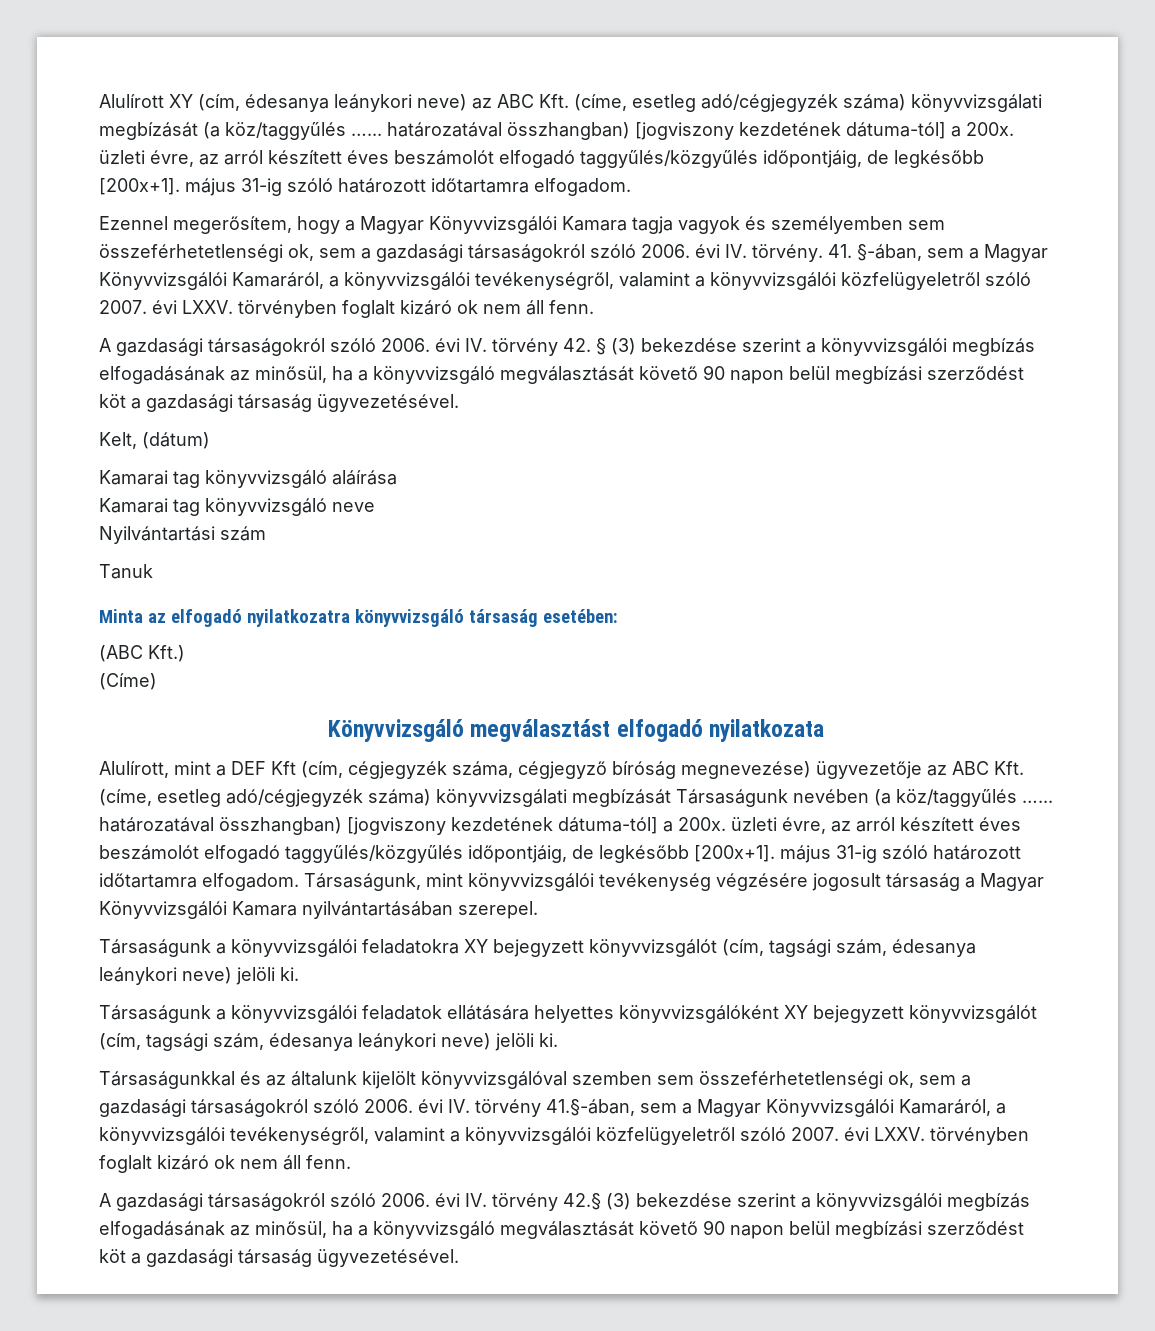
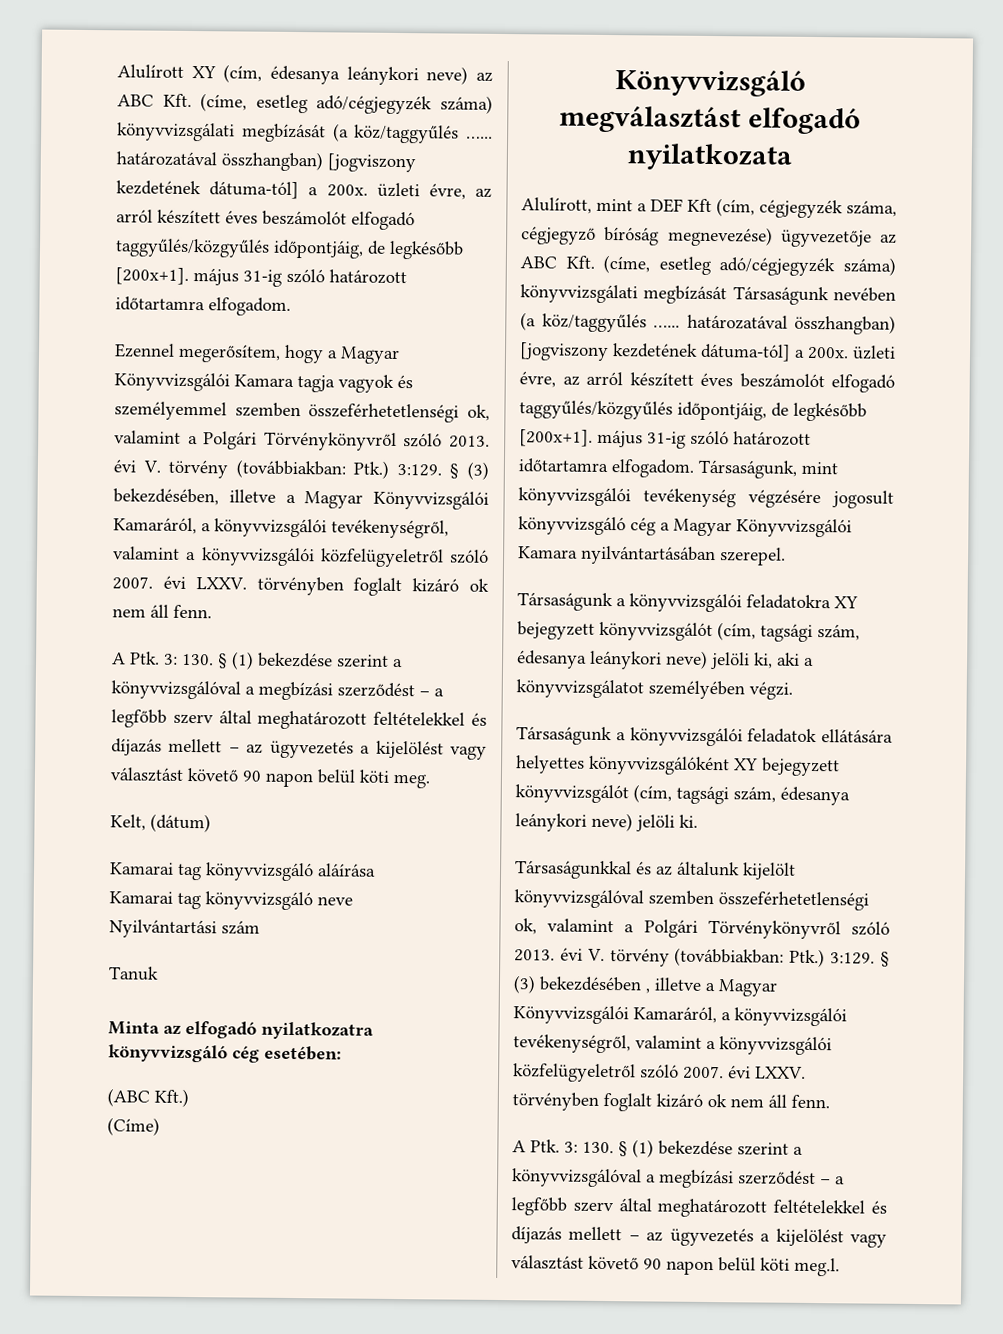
- Ezennel megerősítem, hogy a Magyar Könyvvizsgálói Kamara tagja vagyok és személyemben sem összeférhetetlenségi ok, sem a gazdasági társaságokról szóló 2006. évi IV. törvény. 41. §-ában, sem a Magyar Könyvvizsgálói Kamaráról, a könyvvizsgálói tevékenységről, valamint a könyvvizsgálói közfelügyeletről szóló 2007. évi LXXV. törvényben foglalt kizáró ok nem áll fenn.
+ Ezennel megerősítem, hogy a Magyar Könyvvizsgálói Kamara tagja vagyok és személyemmel szemben összeférhetetlenségi ok, valamint a Polgári Törvénykönyvről szóló 2013. évi V. törvény (továbbiakban: Ptk.) 3:129. § (3) bekezdésében, illetve a Magyar Könyvvizsgálói Kamaráról, a könyvvizsgálói tevékenységről, valamint a könyvvizsgálói közfelügyeletről szóló 2007. évi LXXV. törvényben foglalt kizáró ok nem áll fenn.
- A gazdasági társaságokról szóló 2006. évi IV. törvény 42. § (3) bekezdése szerint a könyvvizsgálói megbízás elfogadásának az minősül, ha a könyvvizsgáló megválasztását követő 90 napon belül megbízási szerződést köt a gazdasági társaság ügyvezetésével.
+ A Ptk. 3: 130. § (1) bekezdése szerint a könyvvizsgálóval a megbízási szerződést – a legfőbb szerv által meghatározott feltételekkel és díjazás mellett – az ügyvezetés a kijelölést vagy választást követő 90 napon belül köti meg.
- Minta az elfogadó nyilatkozatra könyvvizsgáló társaság esetében:
+ Minta az elfogadó nyilatkozatra könyvvizsgáló cég esetében:
- Társaságunk, mint könyvvizsgálói tevékenység végzésére jogosult társaság a Magyar Könyvvizsgálói Kamara nyilvántartásában szerepel.
+ Társaságunk, mint könyvvizsgálói tevékenység végzésére jogosult könyvvizsgáló cég a Magyar Könyvvizsgálói Kamara nyilvántartásában szerepel.
- Társaságunk a könyvvizsgálói feladatokra XY bejegyzett könyvvizsgálót (cím, tagsági szám, édesanya leánykori neve) jelöli ki.
+ Társaságunk a könyvvizsgálói feladatokra XY bejegyzett könyvvizsgálót (cím, tagsági szám, édesanya leánykori neve) jelöli ki, aki a könyvvizsgálatot személyében végzi.
- Társaságunkkal és az általunk kijelölt könyvvizsgálóval szemben sem összeférhetetlenségi ok, sem a gazdasági társaságokról szóló 2006. évi IV. törvény 41.§-ában, sem a Magyar Könyvvizsgálói Kamaráról, a könyvvizsgálói tevékenységről, valamint a könyvvizsgálói közfelügyeletről szóló 2007. évi LXXV. törvényben foglalt kizáró ok nem áll fenn.
+ Társaságunkkal és az általunk kijelölt könyvvizsgálóval szemben összeférhetetlenségi ok, valamint a Polgári Törvénykönyvről szóló 2013. évi V. törvény (továbbiakban: Ptk.) 3:129. § (3) bekezdésében , illetve a Magyar Könyvvizsgálói Kamaráról, a könyvvizsgálói tevékenységről, valamint a könyvvizsgálói közfelügyeletről szóló 2007. évi LXXV. törvényben foglalt kizáró ok nem áll fenn.
- A gazdasági társaságokról szóló 2006. évi IV. törvény 42.§ (3) bekezdése szerint a könyvvizsgálói megbízás elfogadásának az minősül, ha a könyvvizsgáló megválasztását követő 90 napon belül megbízási szerződést köt a gazdasági társaság ügyvezetésével.
+ A Ptk. 3: 130. § (1) bekezdése szerint a könyvvizsgálóval a megbízási szerződést – a legfőbb szerv által meghatározott feltételekkel és díjazás mellett – az ügyvezetés a kijelölést vagy választást követő 90 napon belül köti meg.l.

